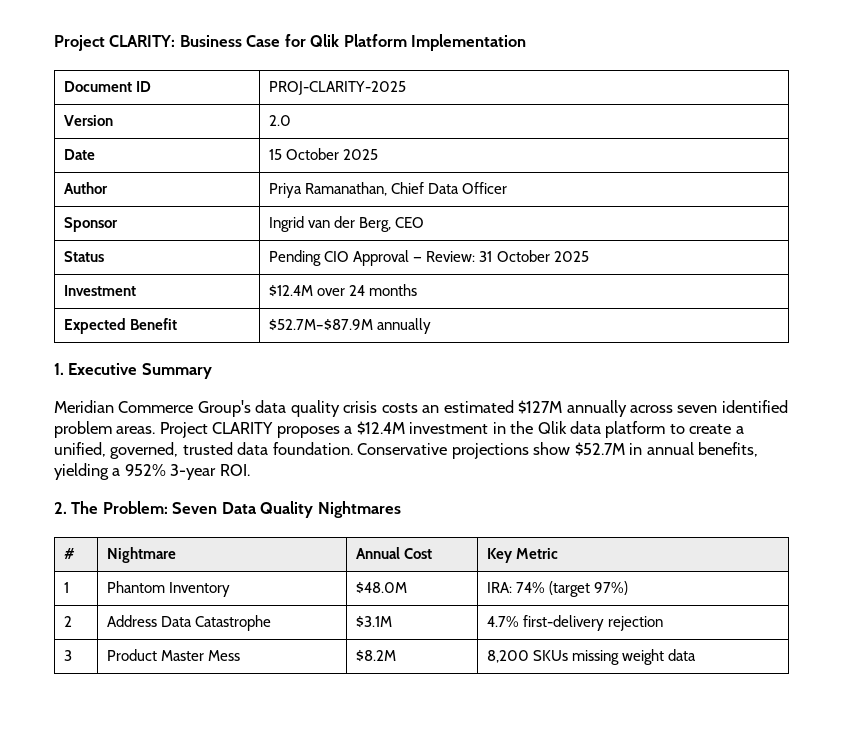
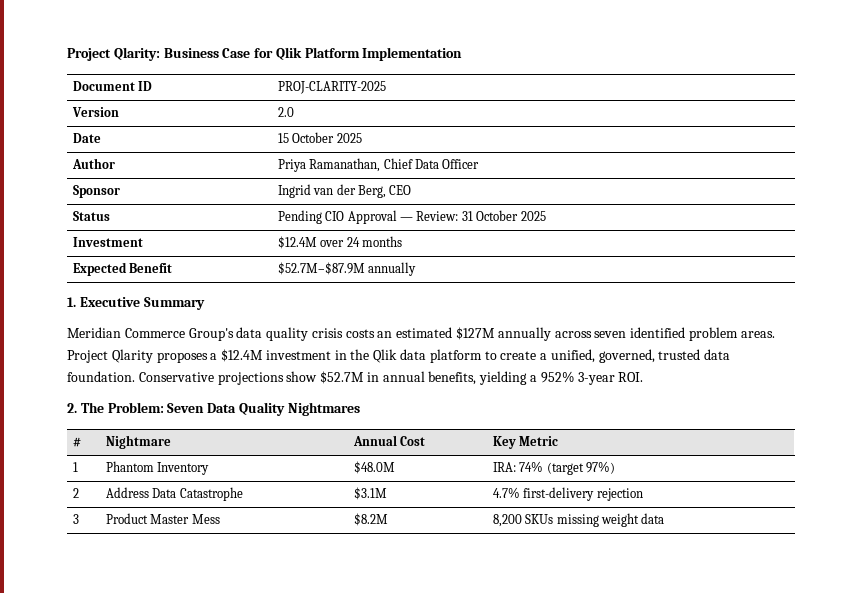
- Project CLARITY: Business Case for Qlik Platform Implementation
+ Project Qlarity: Business Case for Qlik Platform Implementation
- Project CLARITY proposes a $12.4M investment in the Qlik data platform to create a unified, governed, trusted data foundation.
+ Project Qlarity proposes a $12.4M investment in the Qlik data platform to create a unified, governed, trusted data foundation.

